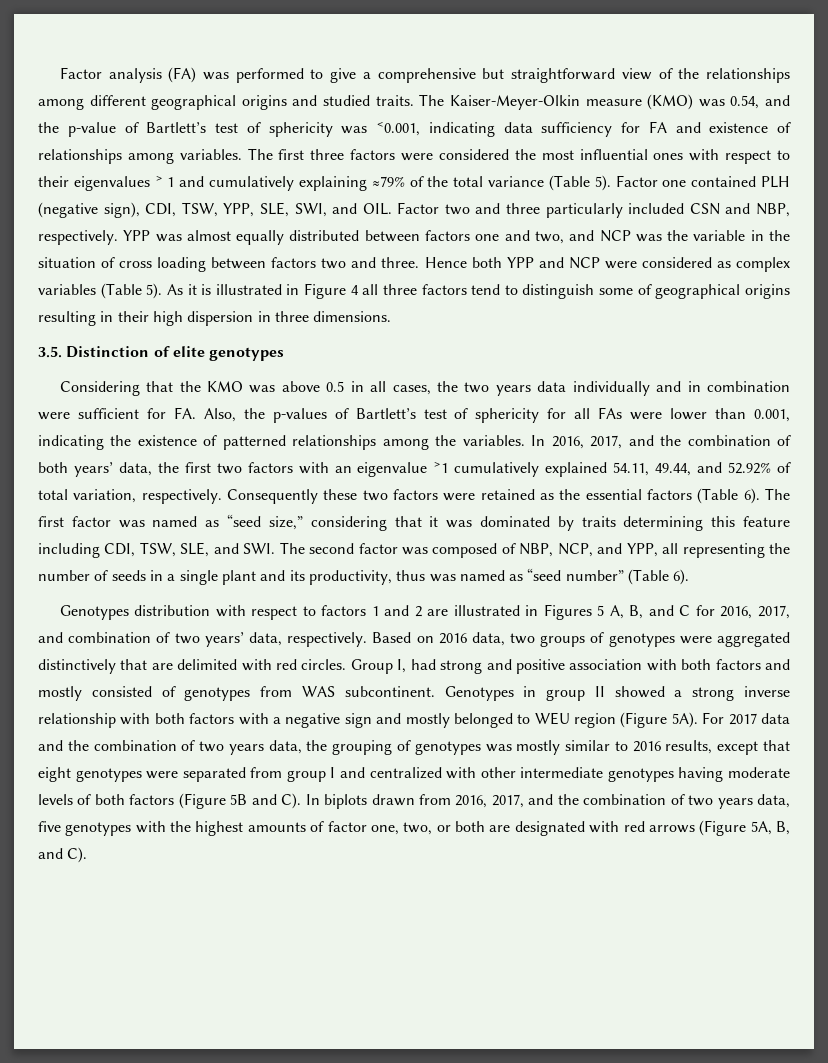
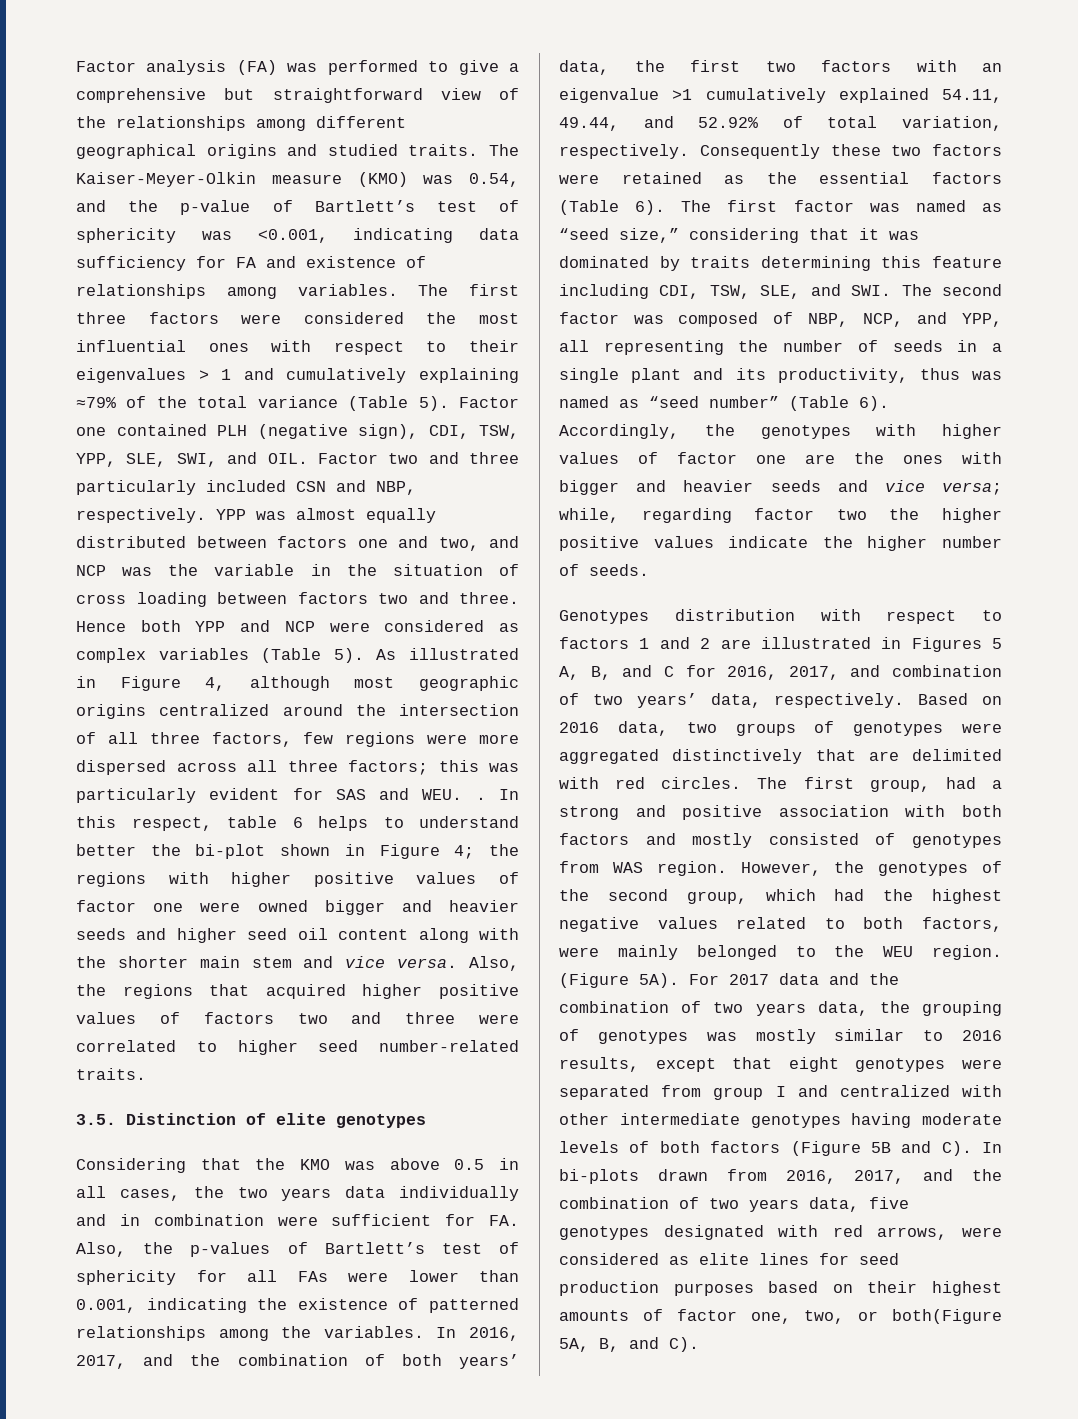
- As it is illustrated in Figure 4 all three factors tend to distinguish some of geographical origins resulting in their high dispersion in three dimensions.
+ As illustrated in Figure 4, although most geographic origins centralized around the intersection of all three factors, few regions were more dispersed across all three factors; this was particularly evident for SAS and WEU. . In this respect, table 6 helps to understand better the bi-plot shown in Figure 4; the regions with higher positive values of factor one were owned bigger and heavier seeds and higher seed oil content along with the shorter main stem and vice versa. Also, the regions that acquired higher positive values of factors two and three were correlated to higher seed number-related traits.
+ Accordingly, the genotypes with higher values of factor one are the ones with bigger and heavier seeds and vice versa; while, regarding factor two the higher positive values indicate the higher number of seeds.
- Group I, had strong and positive association with both factors and mostly consisted of genotypes from WAS subcontinent. Genotypes in group II showed a strong inverse relationship with both factors with a negative sign and mostly belonged to WEU region (Figure 5A).
+ The first group, had a strong and positive association with both factors and mostly consisted of genotypes from WAS region. However, the genotypes of the second group, which had the highest negative values related to both factors, were mainly belonged to the WEU region. (Figure 5A).
- For 2017 data and the combination of two years data, the grouping of genotypes was mostly similar to 2016 results, except that eight genotypes were separated from group I and centralized with other intermediate genotypes having moderate levels of both factors (Figure 5B and C). In biplots drawn from 2016, 2017, and the combination of two years data, five genotypes with the highest amounts of factor one, two, or both are designated with red arrows (Figure 5A, B, and C).
+ For 2017 data and the combination of two years data, the grouping of genotypes was mostly similar to 2016 results, except that eight genotypes were separated from group I and centralized with other intermediate genotypes having moderate levels of both factors (Figure 5B and C). In bi-plots drawn from 2016, 2017, and the combination of two years data, five genotypes designated with red arrows, were considered as elite lines for seed production purposes based on their highest amounts of factor one, two, or both(Figure 5A, B, and C).

